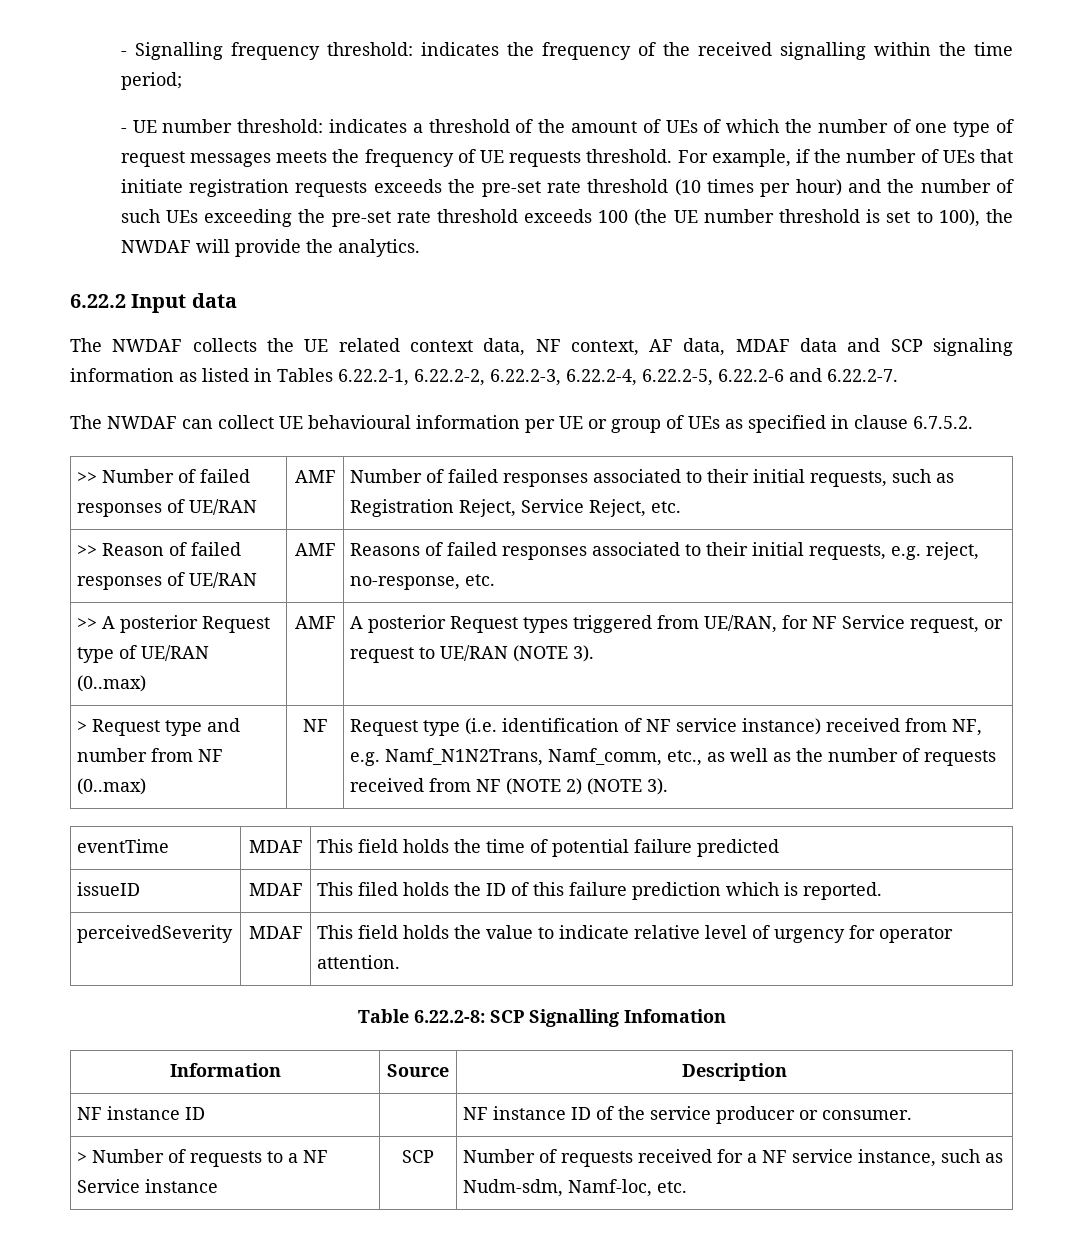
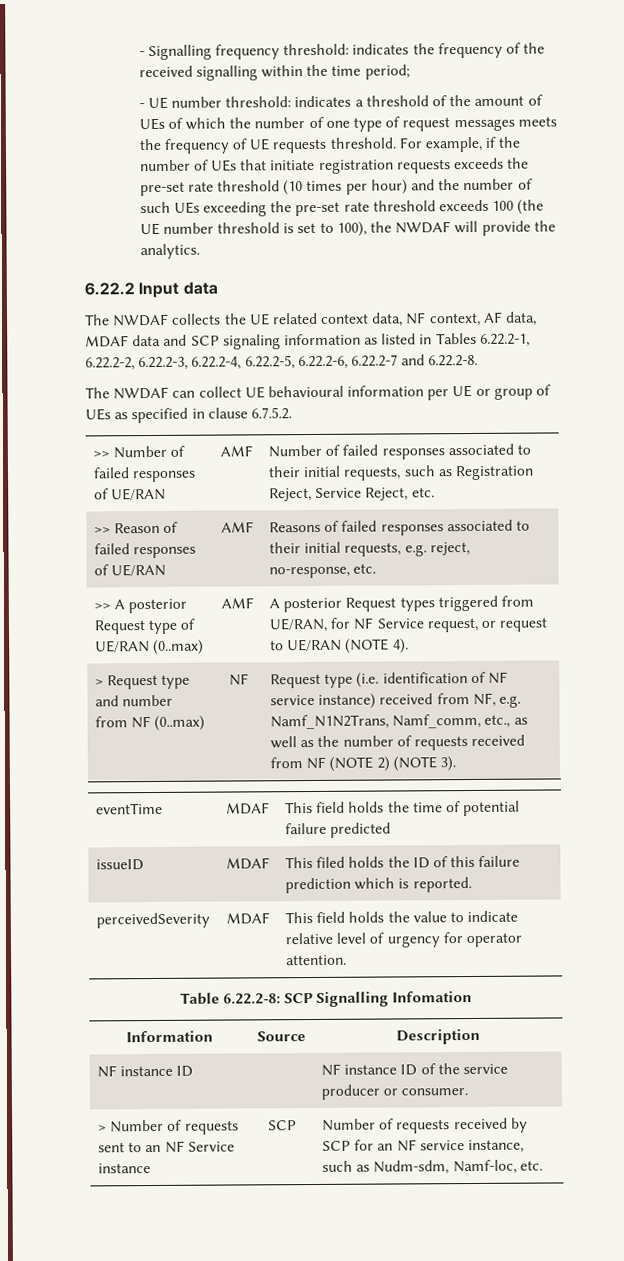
- The NWDAF collects the UE related context data, NF context, AF data, MDAF data and SCP signaling information as listed in Tables 6.22.2-1, 6.22.2-2, 6.22.2-3, 6.22.2-4, 6.22.2-5, 6.22.2-6 and 6.22.2-7.
+ The NWDAF collects the UE related context data, NF context, AF data, MDAF data and SCP signaling information as listed in Tables 6.22.2-1, 6.22.2-2, 6.22.2-3, 6.22.2-4, 6.22.2-5, 6.22.2-6, 6.22.2-7 and 6.22.2-8.
- >> A posterior Request type of UE/RAN (0..max) | AMF | A posterior Request types triggered from UE/RAN, for NF Service request, or request to UE/RAN (NOTE 3).
+ >> A posterior Request type of UE/RAN (0..max) | AMF | A posterior Request types triggered from UE/RAN, for NF Service request, or request to UE/RAN (NOTE 4).
- > Number of requests to a NF Service instance | SCP | Number of requests received for a NF service instance, such as Nudm-sdm, Namf-loc, etc.
+ > Number of requests sent to an NF Service instance | SCP | Number of requests received by SCP for an NF service instance, such as Nudm-sdm, Namf-loc, etc.

